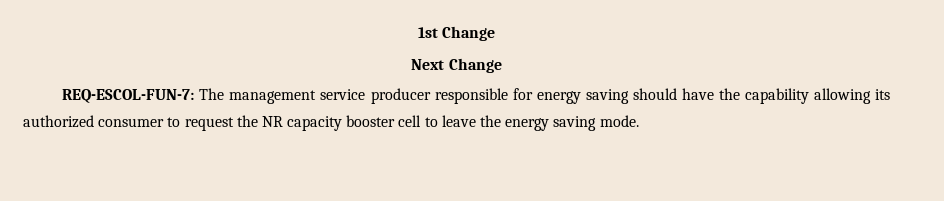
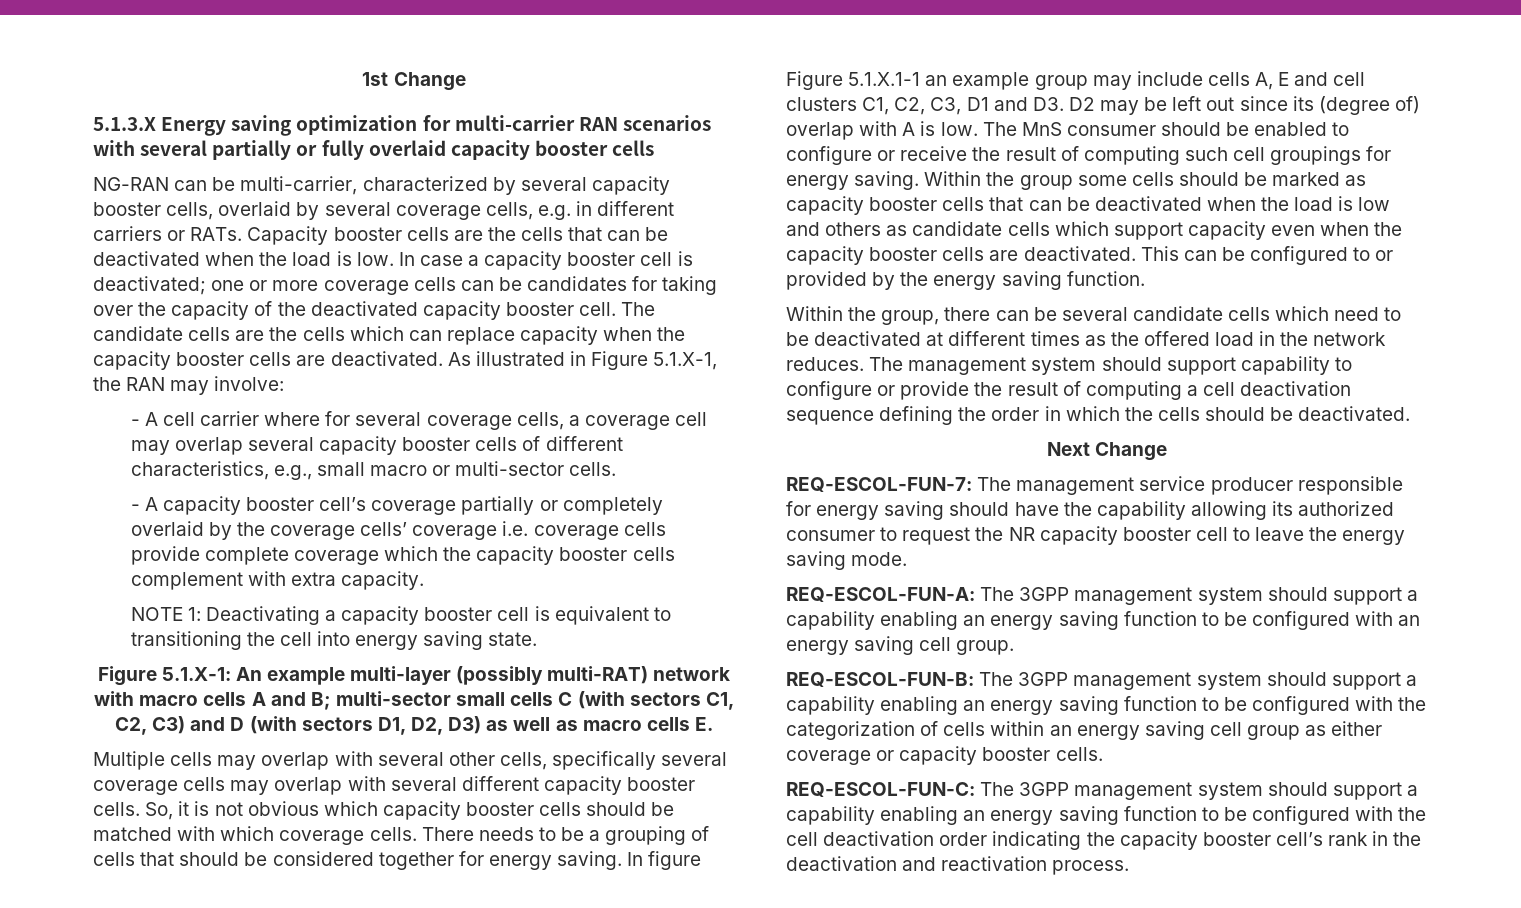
+ 5.1.3.X Energy saving optimization for multi-carrier RAN scenarios with several partially or fully overlaid capacity booster cells
+ NG-RAN can be multi-carrier, characterized by several capacity booster cells, overlaid by several coverage cells, e.g. in different carriers or RATs. Capacity booster cells are the cells that can be deactivated when the load is low. In case a capacity booster cell is deactivated; one or more coverage cells can be candidates for taking over the capacity of the deactivated capacity booster cell. The candidate cells are the cells which can replace capacity when the capacity booster cells are deactivated. As illustrated in Figure 5.1.X-1, the RAN may involve:
+ - A cell carrier where for several coverage cells, a coverage cell may overlap several capacity booster cells of different characteristics, e.g., small macro or multi-sector cells.
+ - A capacity booster cell’s coverage partially or completely overlaid by the coverage cells’ coverage i.e. coverage cells provide complete coverage which the capacity booster cells complement with extra capacity.
+ NOTE 1: Deactivating a capacity booster cell is equivalent to transitioning the cell into energy saving state.
+ Figure 5.1.X-1: An example multi-layer (possibly multi-RAT) network with macro cells A and B; multi-sector small cells C (with sectors C1, C2, C3) and D (with sectors D1, D2, D3) as well as macro cells E.
+ Multiple cells may overlap with several other cells, specifically several coverage cells may overlap with several different capacity booster cells. So, it is not obvious which capacity booster cells should be matched with which coverage cells. There needs to be a grouping of cells that should be considered together for energy saving. In figure Figure 5.1.X.1-1 an example group may include cells A, E and cell clusters C1, C2, C3, D1 and D3. D2 may be left out since its (degree of) overlap with A is low. The MnS consumer should be enabled to configure or receive the result of computing such cell groupings for energy saving. Within the group some cells should be marked as capacity booster cells that can be deactivated when the load is low and others as candidate cells which support capacity even when the capacity booster cells are deactivated. This can be configured to or provided by the energy saving function.
+ Within the group, there can be several candidate cells which need to be deactivated at different times as the offered load in the network reduces. The management system should support capability to configure or provide the result of computing a cell deactivation sequence defining the order in which the cells should be deactivated.
+ REQ-ESCOL-FUN-A: The 3GPP management system should support a capability enabling an energy saving function to be configured with an energy saving cell group.
+ REQ-ESCOL-FUN-B: The 3GPP management system should support a capability enabling an energy saving function to be configured with the categorization of cells within an energy saving cell group as either coverage or capacity booster cells.
+ REQ-ESCOL-FUN-C: The 3GPP management system should support a capability enabling an energy saving function to be configured with the cell deactivation order indicating the capacity booster cell’s rank in the deactivation and reactivation process.

